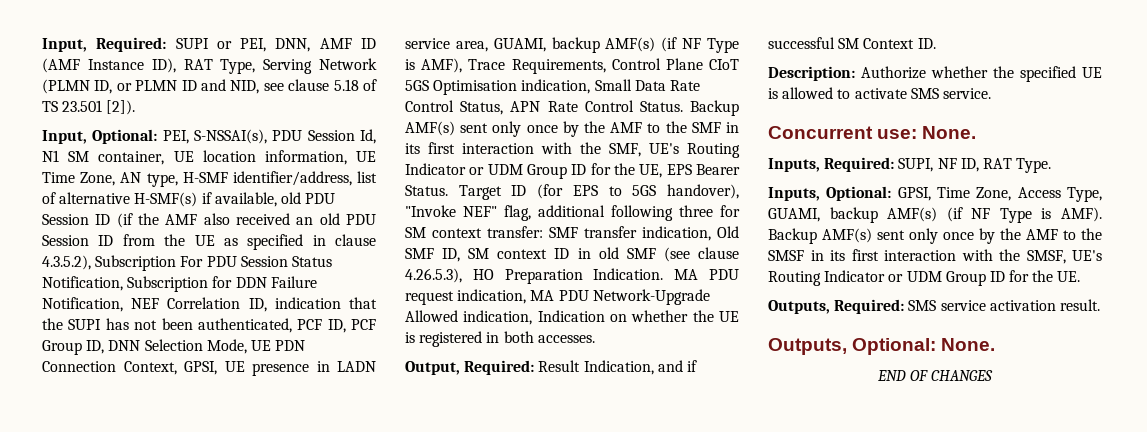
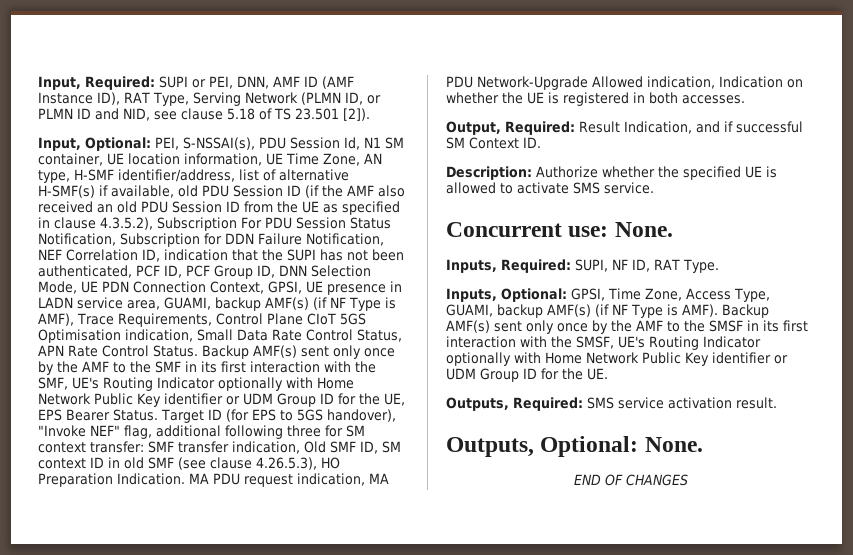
- Backup AMF(s) sent only once by the AMF to the SMF in its first interaction with the SMF, UE's Routing Indicator or UDM Group ID for the UE, EPS Bearer Status.
+ Backup AMF(s) sent only once by the AMF to the SMF in its first interaction with the SMF, UE's Routing Indicator optionally with Home Network Public Key identifier or UDM Group ID for the UE, EPS Bearer Status.
- Backup AMF(s) sent only once by the AMF to the SMSF in its first interaction with the SMSF, UE's Routing Indicator or UDM Group ID for the UE.
+ Backup AMF(s) sent only once by the AMF to the SMSF in its first interaction with the SMSF, UE's Routing Indicator optionally with Home Network Public Key identifier or UDM Group ID for the UE.

